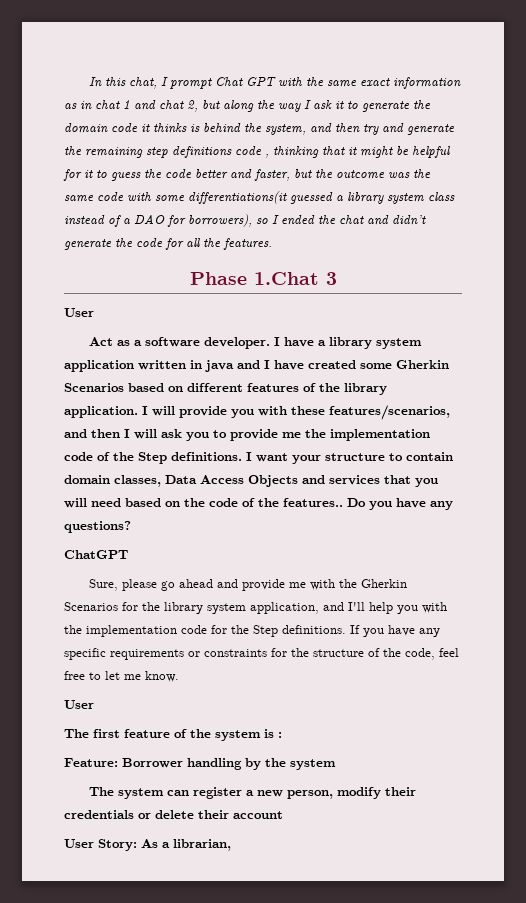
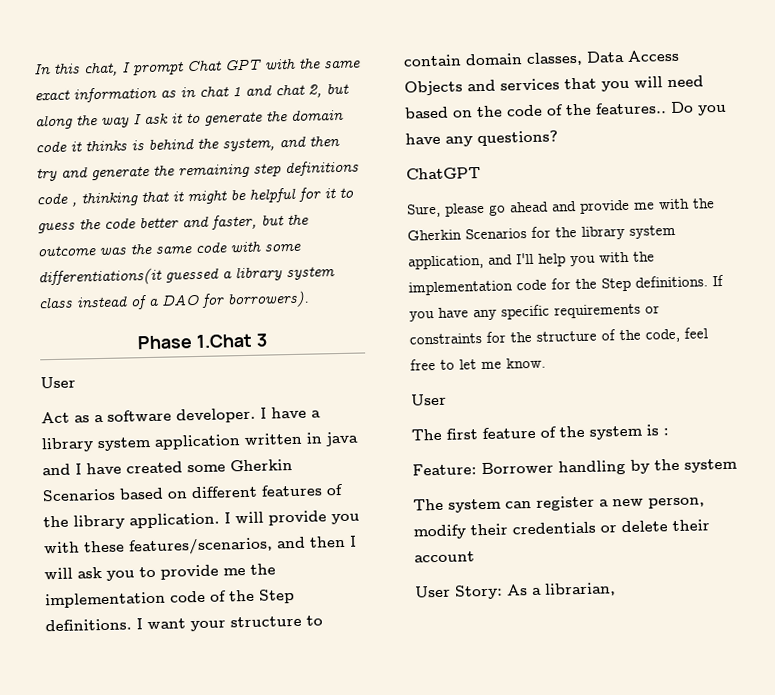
- In this chat, I prompt Chat GPT with the same exact information as in chat 1 and chat 2, but along the way I ask it to generate the domain code it thinks is behind the system, and then try and generate the remaining step definitions code , thinking that it might be helpful for it to guess the code better and faster, but the outcome was the same code with some differentiations(it guessed a library system class instead of a DAO for borrowers), so I ended the chat and didn’t generate the code for all the features.
+ In this chat, I prompt Chat GPT with the same exact information as in chat 1 and chat 2, but along the way I ask it to generate the domain code it thinks is behind the system, and then try and generate the remaining step definitions code , thinking that it might be helpful for it to guess the code better and faster, but the outcome was the same code with some differentiations(it guessed a library system class instead of a DAO for borrowers).

